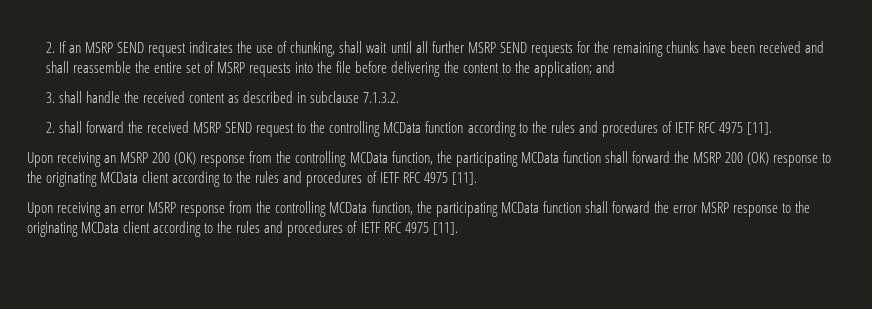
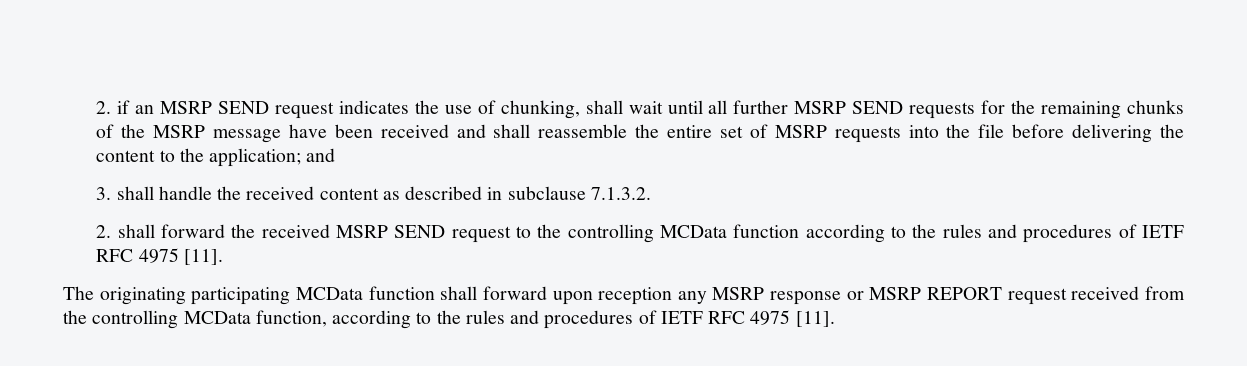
- 2. If an MSRP SEND request indicates the use of chunking, shall wait until all further MSRP SEND requests for the remaining chunks have been received and shall reassemble the entire set of MSRP requests into the file before delivering the content to the application; and
+ 2. if an MSRP SEND request indicates the use of chunking, shall wait until all further MSRP SEND requests for the remaining chunks of the MSRP message have been received and shall reassemble the entire set of MSRP requests into the file before delivering the content to the application; and
- Upon receiving an MSRP 200 (OK) response from the controlling MCData function, the participating MCData function shall forward the MSRP 200 (OK) response to the originating MCData client according to the rules and procedures of IETF RFC 4975 [11].
+ The originating participating MCData function shall forward upon reception any MSRP response or MSRP REPORT request received from the controlling MCData function, according to the rules and procedures of IETF RFC 4975 [11].
- Upon receiving an error MSRP response from the controlling MCData function, the participating MCData function shall forward the error MSRP response to the originating MCData client according to the rules and procedures of IETF RFC 4975 [11].

